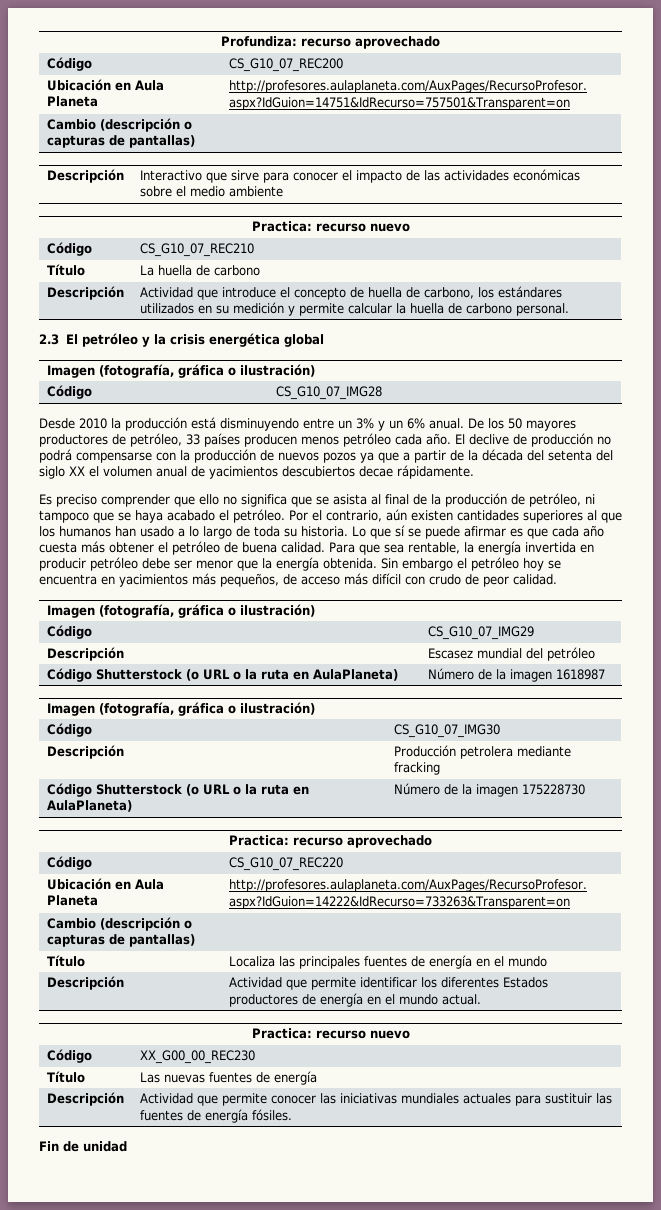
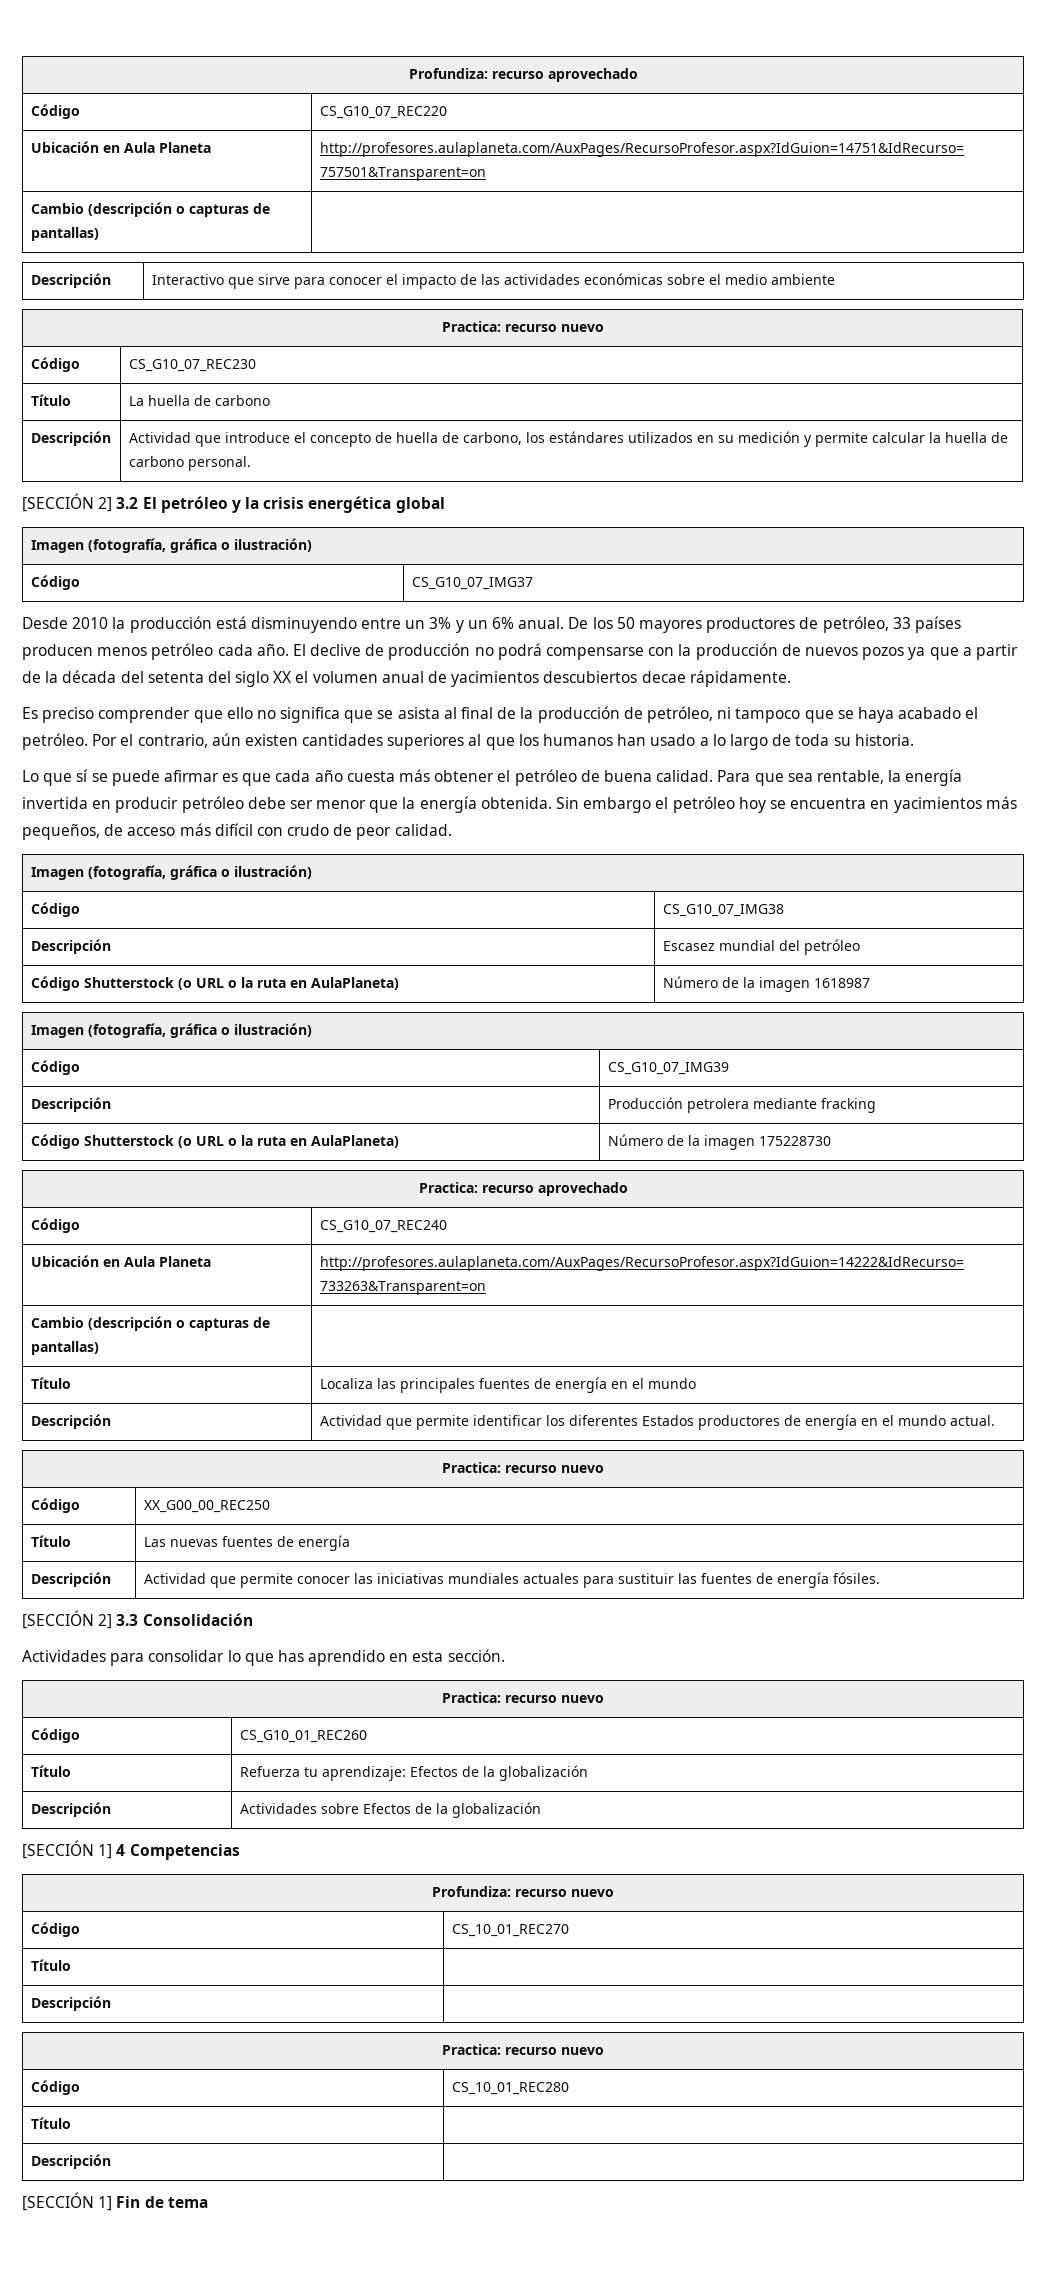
- Código | CS_G10_07_REC200
+ Código | CS_G10_07_REC220
- Código | CS_G10_07_REC210
+ Código | CS_G10_07_REC230
- 2.3 El petróleo y la crisis energética global
+ [SECCIÓN 2] 3.2 El petróleo y la crisis energética global
- Código | CS_G10_07_IMG28
+ Código | CS_G10_07_IMG37
- Por el contrario, aún existen cantidades superiores al que los humanos han usado a lo largo de toda su historia. Lo que sí se puede afirmar es que cada año cuesta más obtener el petróleo de buena calidad.
+ Por el contrario, aún existen cantidades superiores al que los humanos han usado a lo largo de toda su historia.
+ Lo que sí se puede afirmar es que cada año cuesta más obtener el petróleo de buena calidad.
- Código | CS_G10_07_IMG29
+ Código | CS_G10_07_IMG38
- Código | CS_G10_07_IMG30
+ Código | CS_G10_07_IMG39
- Código | CS_G10_07_REC220
+ Código | CS_G10_07_REC240
- Código | XX_G00_00_REC230
+ Código | XX_G00_00_REC250
- Fin de unidad
+ [SECCIÓN 2] 3.3 Consolidación
+ Actividades para consolidar lo que has aprendido en esta sección.
+ Practica: recurso nuevo
+ Código | CS_G10_01_REC260
+ Título | Refuerza tu aprendizaje: Efectos de la globalización
+ Descripción | Actividades sobre Efectos de la globalización
+ [SECCIÓN 1] 4 Competencias
+ Profundiza: recurso nuevo
+ Código | CS_10_01_REC270
+ Título |
+ Descripción |
+ Practica: recurso nuevo
+ Código | CS_10_01_REC280
+ Título |
+ Descripción |
+ [SECCIÓN 1] Fin de tema

